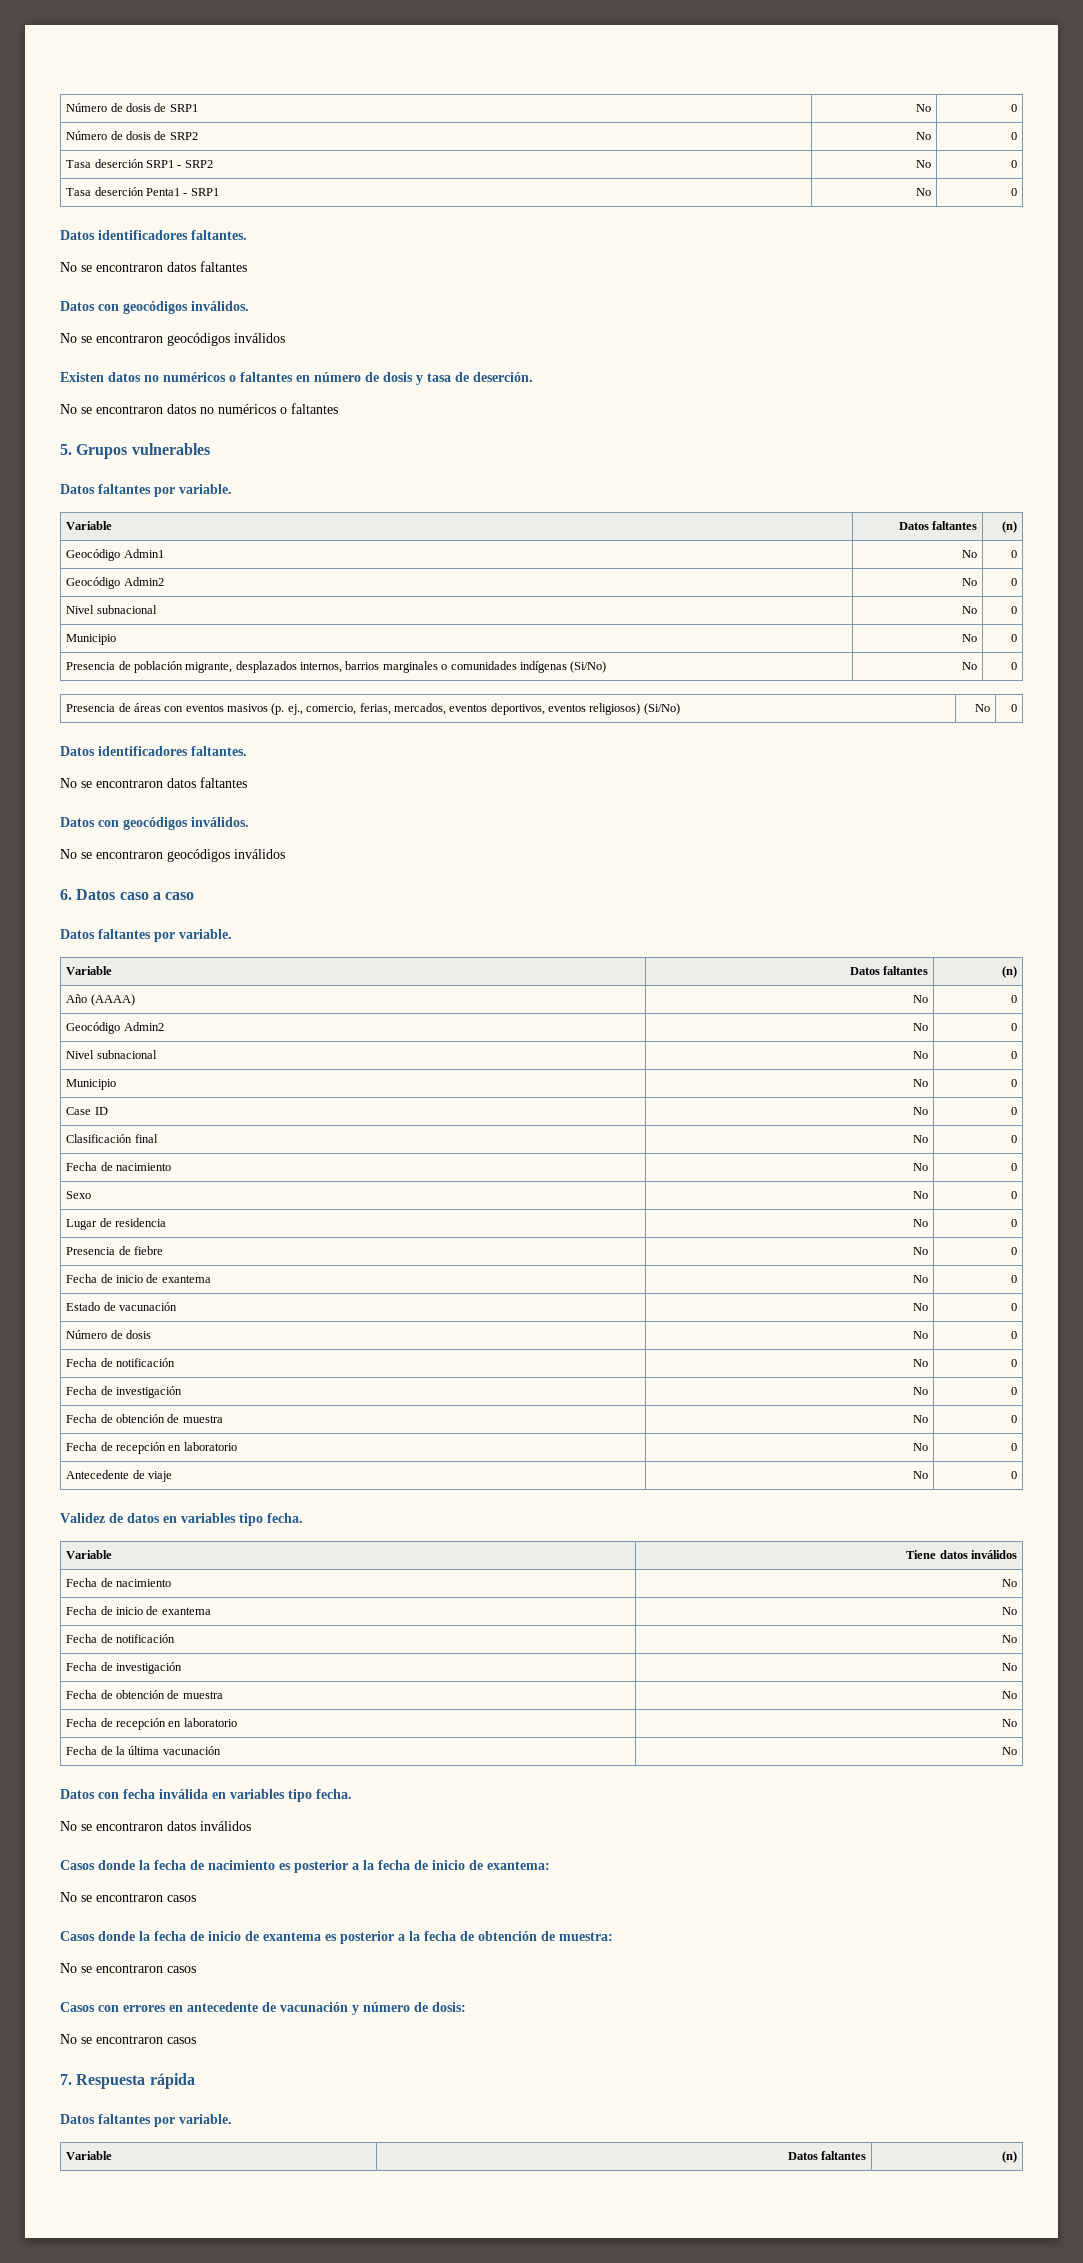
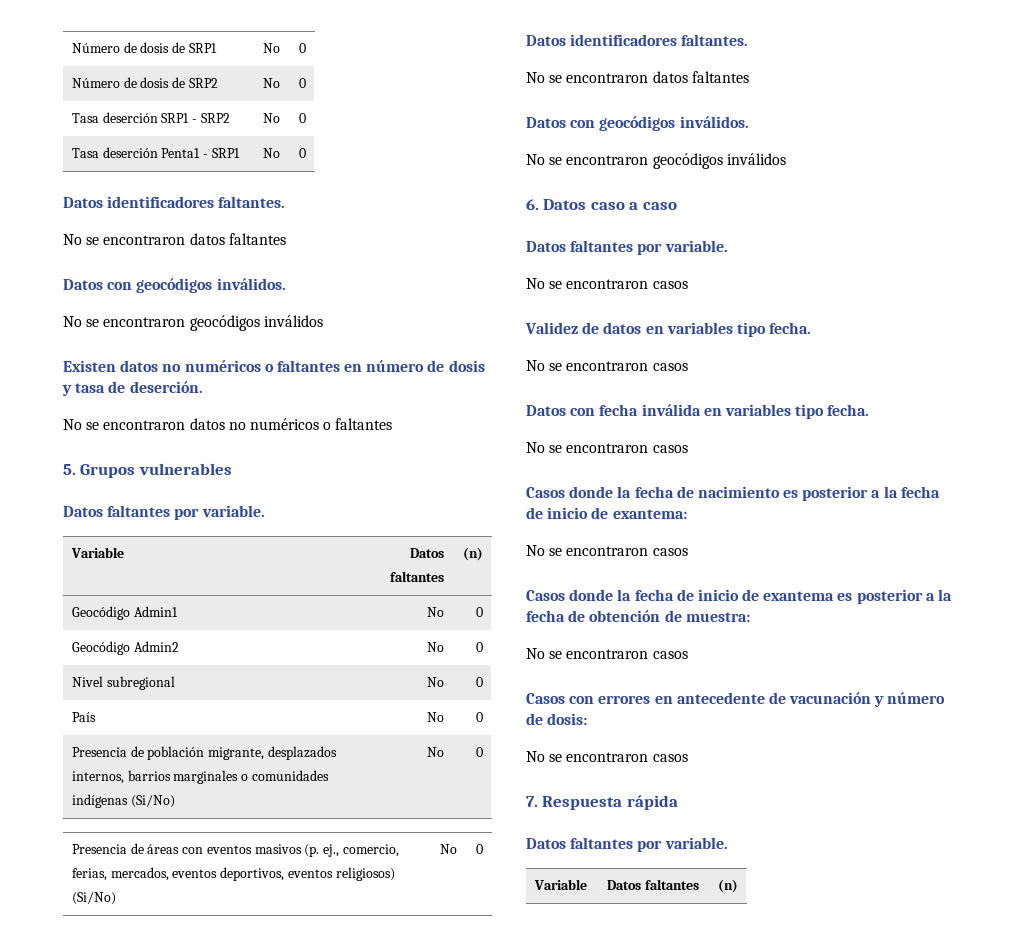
  Geocódigo Admin1 | No | 0
  Geocódigo Admin2 | No | 0
- Nivel subnacional | No | 0
- Municipio | No | 0
+ Nivel subregional | No | 0
+ País | No | 0
  6. Datos caso a caso
  Datos faltantes por variable.
- Variable | Datos faltantes | (n)
- Año (AAAA) | No | 0
- Geocódigo Admin2 | No | 0
- Nivel subnacional | No | 0
- Municipio | No | 0
- Case ID | No | 0
- Clasificación final | No | 0
- Fecha de nacimiento | No | 0
- Sexo | No | 0
- Lugar de residencia | No | 0
- Presencia de fiebre | No | 0
- Fecha de inicio de exantema | No | 0
- Estado de vacunación | No | 0
- Número de dosis | No | 0
- Fecha de notificación | No | 0
- Fecha de investigación | No | 0
- Fecha de obtención de muestra | No | 0
- Fecha de recepción en laboratorio | No | 0
- Antecedente de viaje | No | 0
+ No se encontraron casos
  Validez de datos en variables tipo fecha.
- Variable | Tiene datos inválidos
- Fecha de nacimiento | No
- Fecha de inicio de exantema | No
- Fecha de notificación | No
- Fecha de investigación | No
- Fecha de obtención de muestra | No
- Fecha de recepción en laboratorio | No
- Fecha de la última vacunación | No
+ No se encontraron casos
  Datos con fecha inválida en variables tipo fecha.
- No se encontraron datos inválidos
+ No se encontraron casos

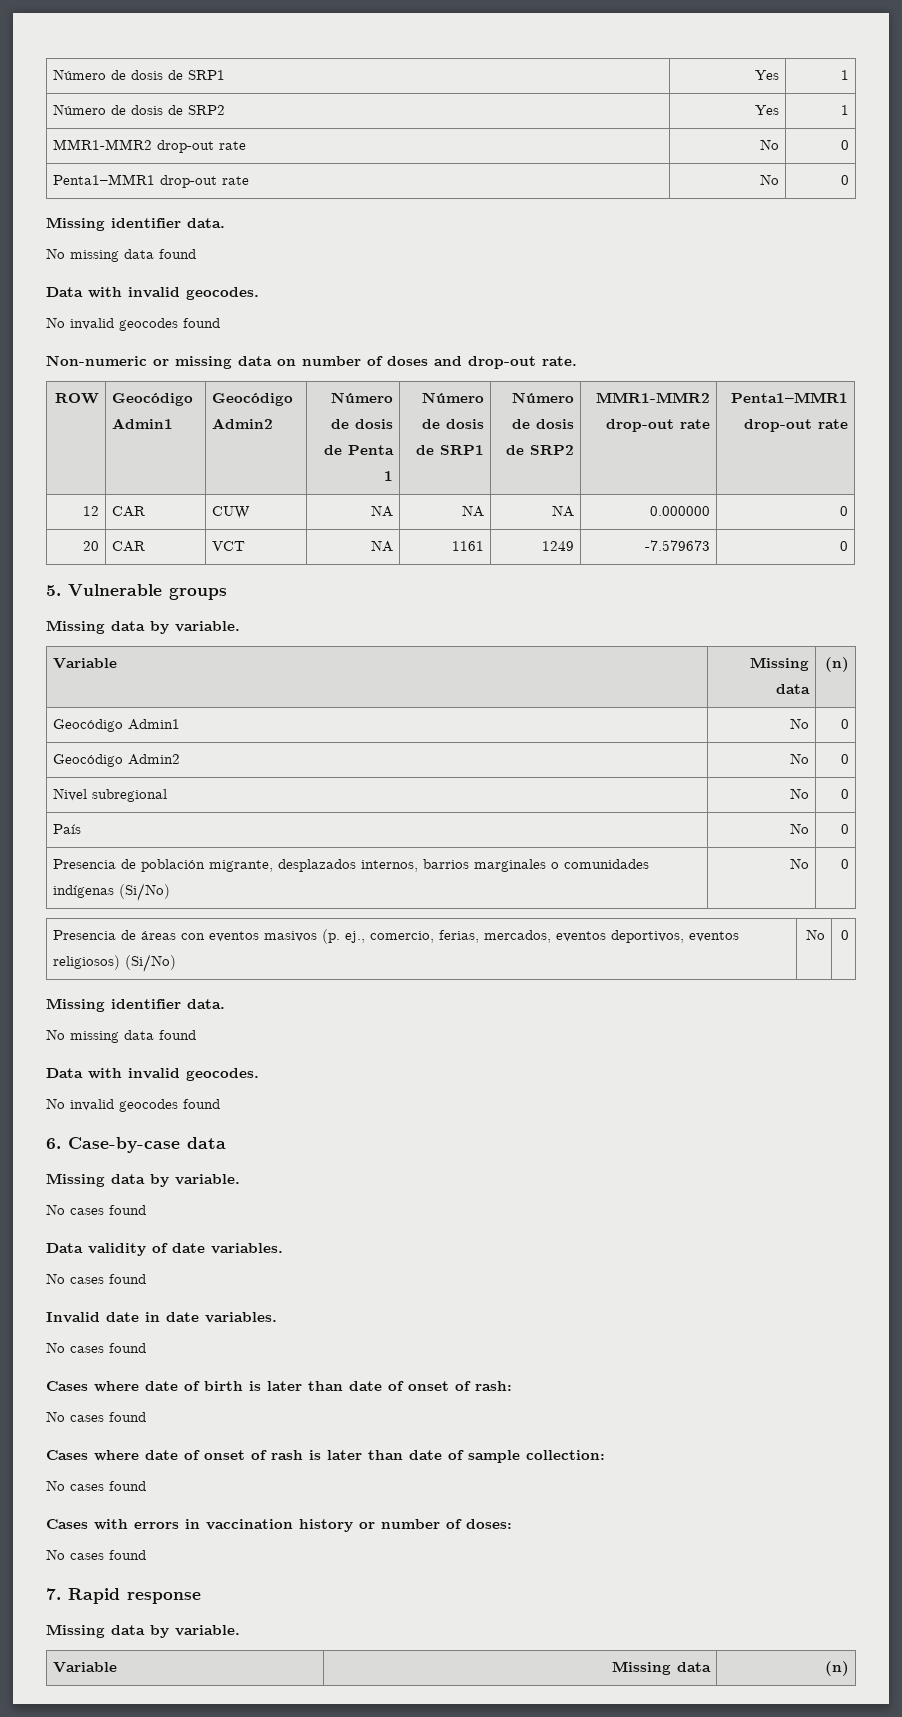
- Número de dosis de SRP1 | No | 0
- Número de dosis de SRP2 | No | 0
- Tasa deserción SRP1 - SRP2 | No | 0
- Tasa deserción Penta1 - SRP1 | No | 0
- Datos identificadores faltantes.
- No se encontraron datos faltantes
- Datos con geocódigos inválidos.
- No se encontraron geocódigos inválidos
- Existen datos no numéricos o faltantes en número de dosis y tasa de deserción.
- No se encontraron datos no numéricos o faltantes
- 5. Grupos vulnerables
- Datos faltantes por variable.
- Variable | Datos faltantes | (n)
+ Número de dosis de SRP1 | Yes | 1
+ Número de dosis de SRP2 | Yes | 1
+ MMR1-MMR2 drop-out rate | No | 0
+ Penta1–MMR1 drop-out rate | No | 0
+ Missing identifier data.
+ No missing data found
+ Data with invalid geocodes.
+ No invalid geocodes found
+ Non-numeric or missing data on number of doses and drop-out rate.
+ ROW | Geocódigo Admin1 | Geocódigo Admin2 | Número de dosis de Penta 1 | Número de dosis de SRP1 | Número de dosis de SRP2 | MMR1-MMR2 drop-out rate | Penta1–MMR1 drop-out rate
+ 12 | CAR | CUW | NA | NA | NA | 0.000000 | 0
+ 20 | CAR | VCT | NA | 1161 | 1249 | -7.579673 | 0
+ 5. Vulnerable groups
+ Missing data by variable.
+ Variable | Missing data | (n)
  Presencia de áreas con eventos masivos (p. ej., comercio, ferias, mercados, eventos deportivos, eventos religiosos) (Si/No) | No | 0
- Datos identificadores faltantes.
- No se encontraron datos faltantes
- Datos con geocódigos inválidos.
- No se encontraron geocódigos inválidos
- 6. Datos caso a caso
- Datos faltantes por variable.
- No se encontraron casos
- Validez de datos en variables tipo fecha.
- No se encontraron casos
- Datos con fecha inválida en variables tipo fecha.
- No se encontraron casos
- Casos donde la fecha de nacimiento es posterior a la fecha de inicio de exantema:
- No se encontraron casos
- Casos donde la fecha de inicio de exantema es posterior a la fecha de obtención de muestra:
- No se encontraron casos
- Casos con errores en antecedente de vacunación y número de dosis:
- No se encontraron casos
- 7. Respuesta rápida
- Datos faltantes por variable.
- Variable | Datos faltantes | (n)
+ Missing identifier data.
+ No missing data found
+ Data with invalid geocodes.
+ No invalid geocodes found
+ 6. Case-by-case data
+ Missing data by variable.
+ No cases found
+ Data validity of date variables.
+ No cases found
+ Invalid date in date variables.
+ No cases found
+ Cases where date of birth is later than date of onset of rash:
+ No cases found
+ Cases where date of onset of rash is later than date of sample collection:
+ No cases found
+ Cases with errors in vaccination history or number of doses:
+ No cases found
+ 7. Rapid response
+ Missing data by variable.
+ Variable | Missing data | (n)

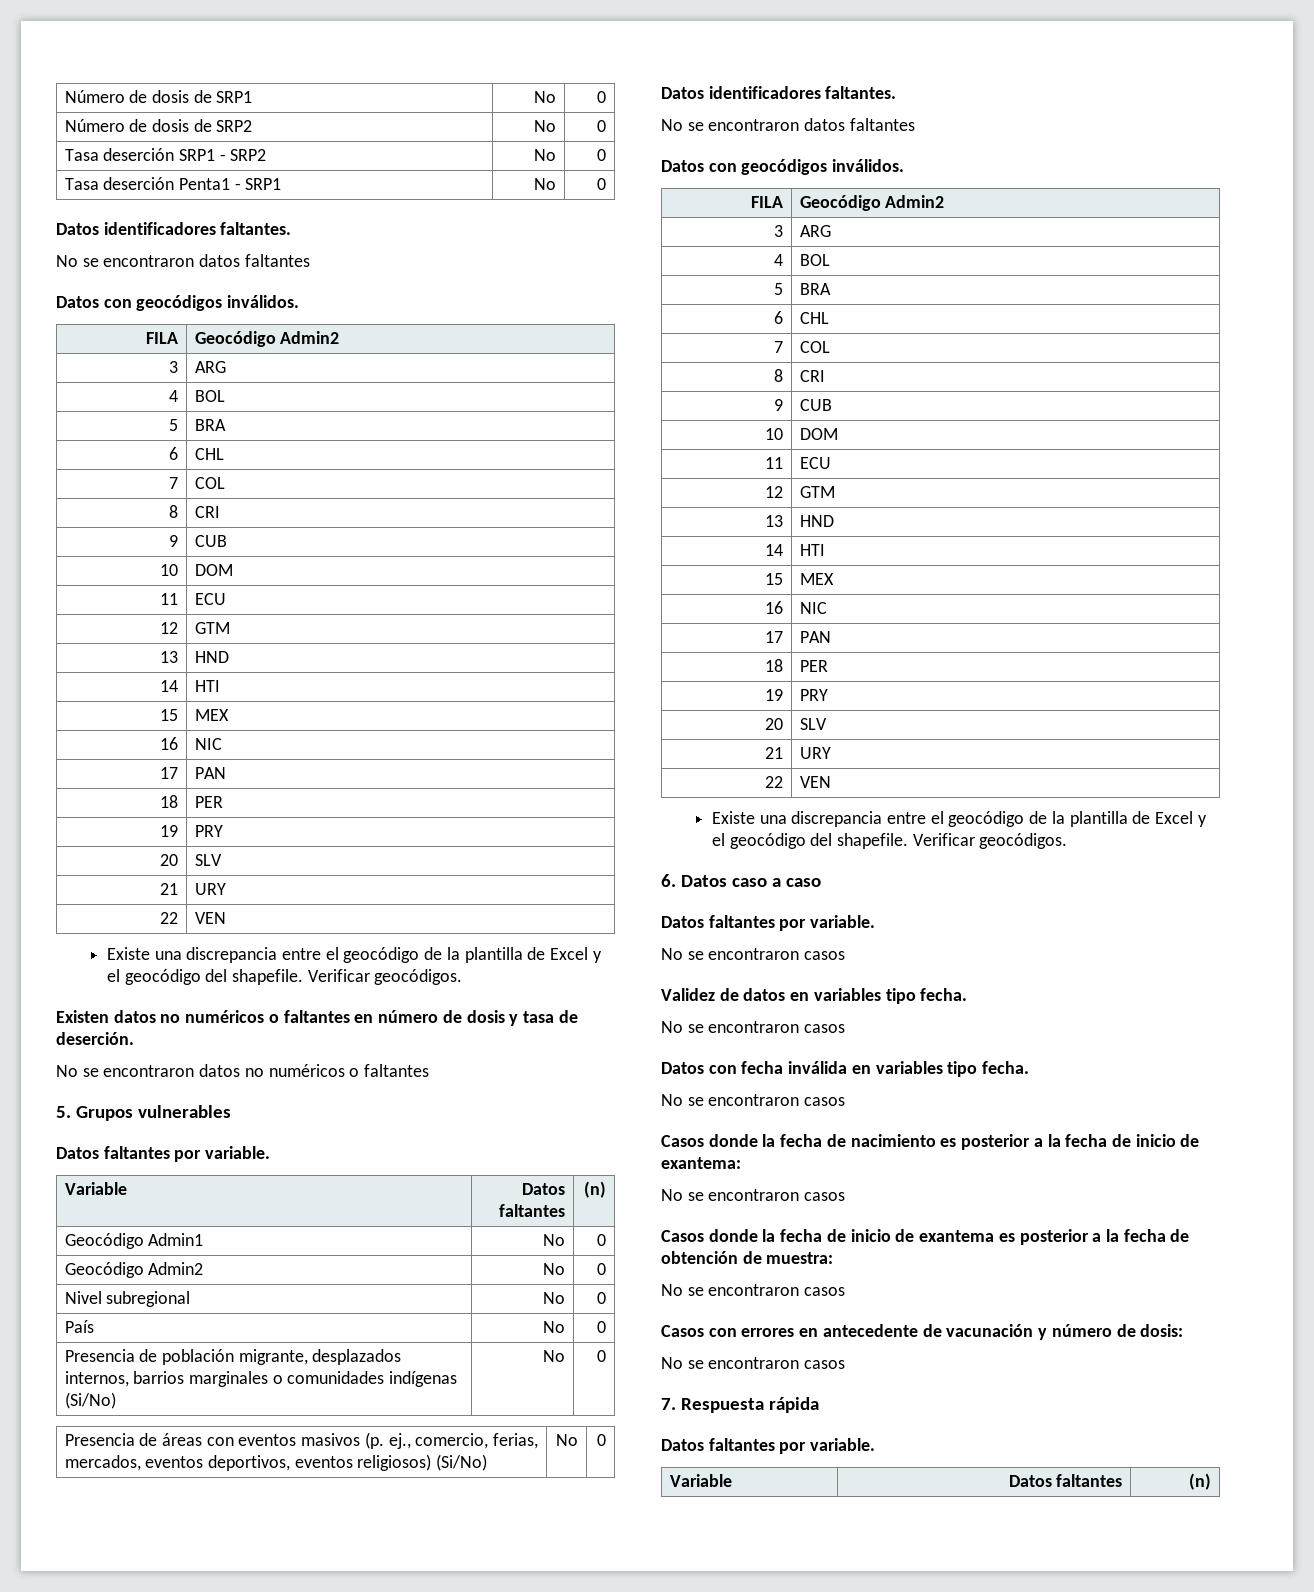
- Número de dosis de SRP1 | Yes | 1
- Número de dosis de SRP2 | Yes | 1
- MMR1-MMR2 drop-out rate | No | 0
- Penta1–MMR1 drop-out rate | No | 0
- Missing identifier data.
- No missing data found
- Data with invalid geocodes.
- No invalid geocodes found
- Non-numeric or missing data on number of doses and drop-out rate.
- ROW | Geocódigo Admin1 | Geocódigo Admin2 | Número de dosis de Penta 1 | Número de dosis de SRP1 | Número de dosis de SRP2 | MMR1-MMR2 drop-out rate | Penta1–MMR1 drop-out rate
- 12 | CAR | CUW | NA | NA | NA | 0.000000 | 0
- 20 | CAR | VCT | NA | 1161 | 1249 | -7.579673 | 0
- 5. Vulnerable groups
- Missing data by variable.
- Variable | Missing data | (n)
+ Número de dosis de SRP1 | No | 0
+ Número de dosis de SRP2 | No | 0
+ Tasa deserción SRP1 - SRP2 | No | 0
+ Tasa deserción Penta1 - SRP1 | No | 0
+ Datos identificadores faltantes.
+ No se encontraron datos faltantes
+ Datos con geocódigos inválidos.
+ FILA | Geocódigo Admin2
+ 3 | ARG
+ 4 | BOL
+ 5 | BRA
+ 6 | CHL
+ 7 | COL
+ 8 | CRI
+ 9 | CUB
+ 10 | DOM
+ 11 | ECU
+ 12 | GTM
+ 13 | HND
+ 14 | HTI
+ 15 | MEX
+ 16 | NIC
+ 17 | PAN
+ 18 | PER
+ 19 | PRY
+ 20 | SLV
+ 21 | URY
+ 22 | VEN
+ Existe una discrepancia entre el geocódigo de la plantilla de Excel y el geocódigo del shapefile. Verificar geocódigos.
+ Existen datos no numéricos o faltantes en número de dosis y tasa de deserción.
+ No se encontraron datos no numéricos o faltantes
+ 5. Grupos vulnerables
+ Datos faltantes por variable.
+ Variable | Datos faltantes | (n)
  Presencia de áreas con eventos masivos (p. ej., comercio, ferias, mercados, eventos deportivos, eventos religiosos) (Si/No) | No | 0
- Missing identifier data.
- No missing data found
- Data with invalid geocodes.
- No invalid geocodes found
- 6. Case-by-case data
- Missing data by variable.
- No cases found
- Data validity of date variables.
- No cases found
- Invalid date in date variables.
- No cases found
- Cases where date of birth is later than date of onset of rash:
- No cases found
- Cases where date of onset of rash is later than date of sample collection:
- No cases found
- Cases with errors in vaccination history or number of doses:
- No cases found
- 7. Rapid response
- Missing data by variable.
- Variable | Missing data | (n)
+ Datos identificadores faltantes.
+ No se encontraron datos faltantes
+ Datos con geocódigos inválidos.
+ FILA | Geocódigo Admin2
+ 3 | ARG
+ 4 | BOL
+ 5 | BRA
+ 6 | CHL
+ 7 | COL
+ 8 | CRI
+ 9 | CUB
+ 10 | DOM
+ 11 | ECU
+ 12 | GTM
+ 13 | HND
+ 14 | HTI
+ 15 | MEX
+ 16 | NIC
+ 17 | PAN
+ 18 | PER
+ 19 | PRY
+ 20 | SLV
+ 21 | URY
+ 22 | VEN
+ Existe una discrepancia entre el geocódigo de la plantilla de Excel y el geocódigo del shapefile. Verificar geocódigos.
+ 6. Datos caso a caso
+ Datos faltantes por variable.
+ No se encontraron casos
+ Validez de datos en variables tipo fecha.
+ No se encontraron casos
+ Datos con fecha inválida en variables tipo fecha.
+ No se encontraron casos
+ Casos donde la fecha de nacimiento es posterior a la fecha de inicio de exantema:
+ No se encontraron casos
+ Casos donde la fecha de inicio de exantema es posterior a la fecha de obtención de muestra:
+ No se encontraron casos
+ Casos con errores en antecedente de vacunación y número de dosis:
+ No se encontraron casos
+ 7. Respuesta rápida
+ Datos faltantes por variable.
+ Variable | Datos faltantes | (n)

